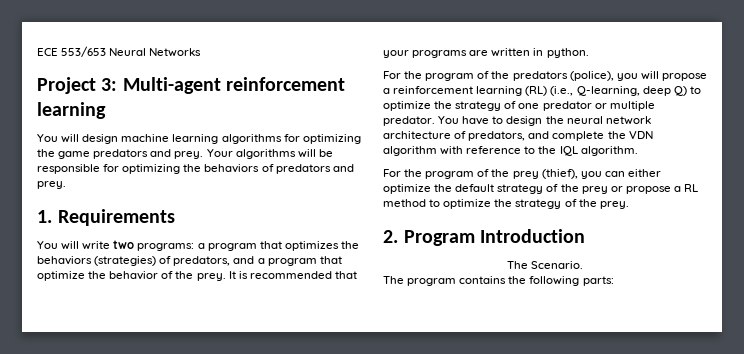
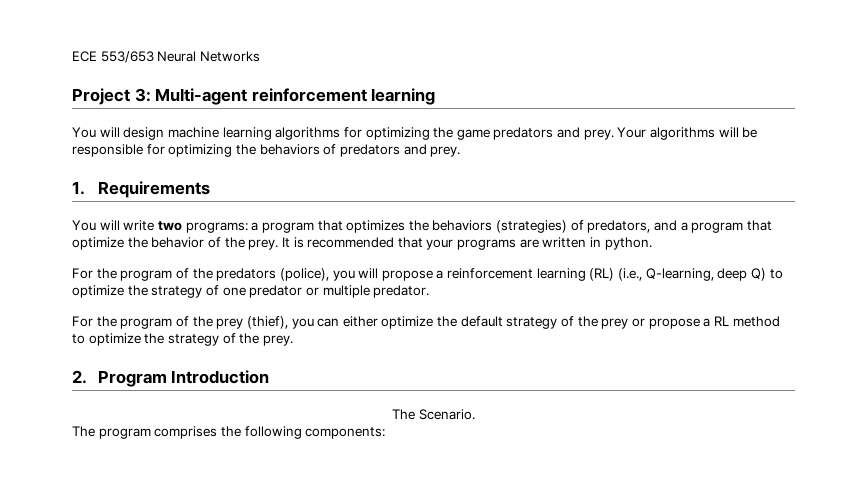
- You have to design the neural network architecture of predators, and complete the VDN algorithm with reference to the IQL algorithm.
- The program contains the following parts:
+ The program comprises the following components:

